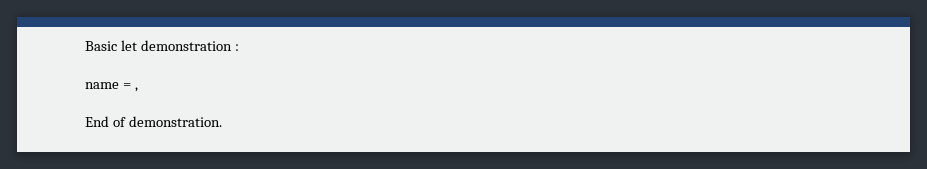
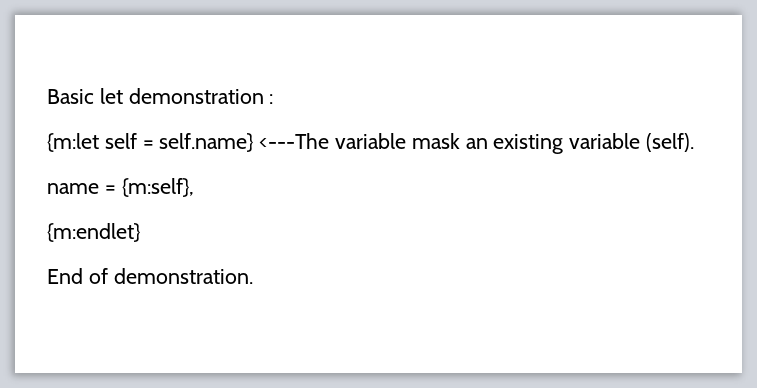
+ {m:let self = self.name} <---The variable mask an existing variable (self).
- name = ,
+ name = {m:self},
+ {m:endlet}

